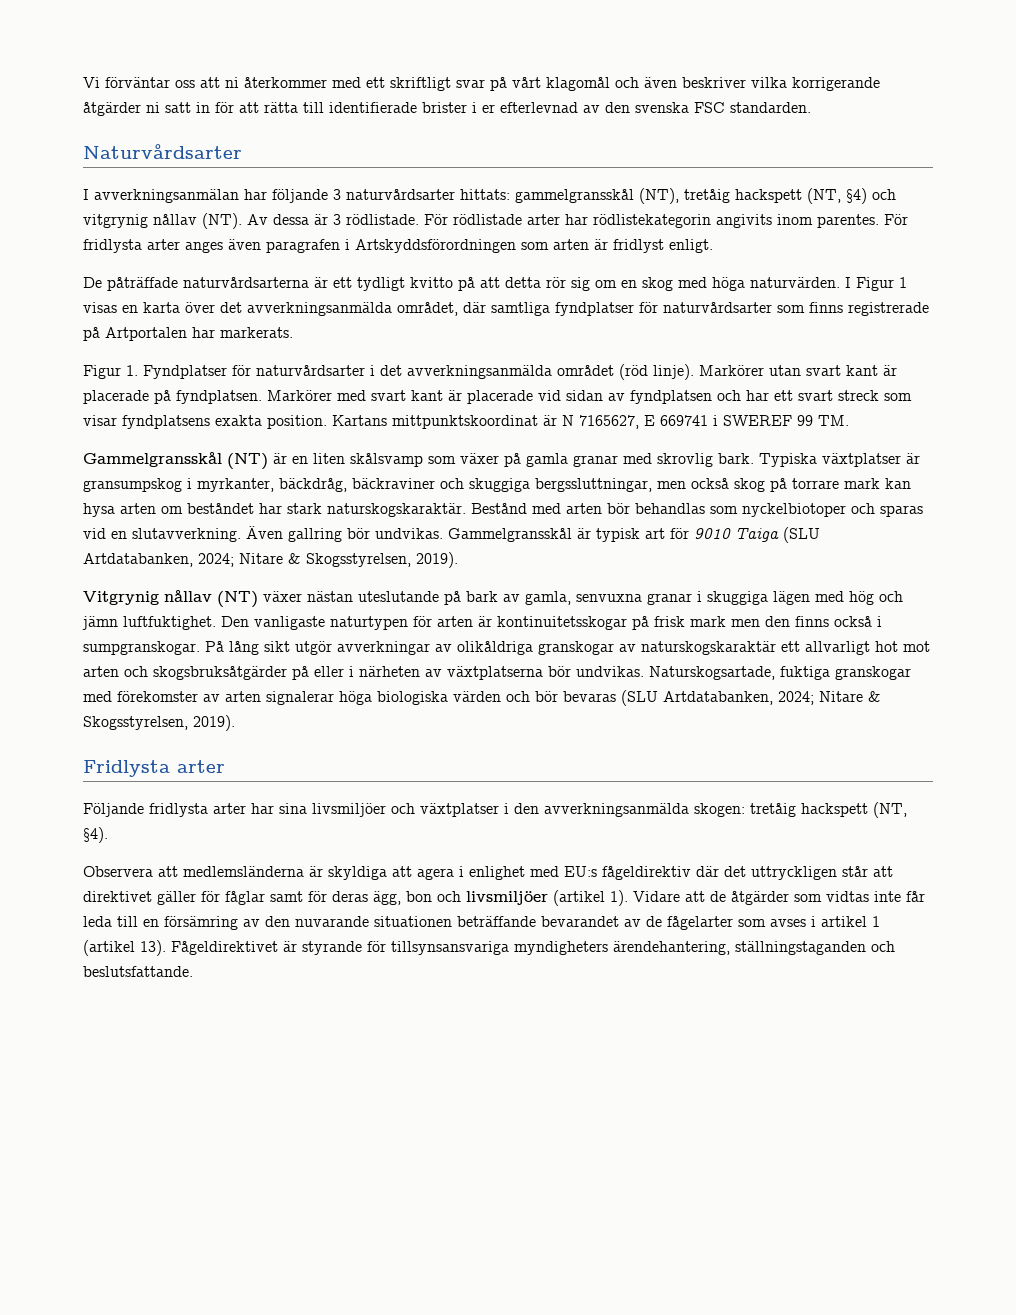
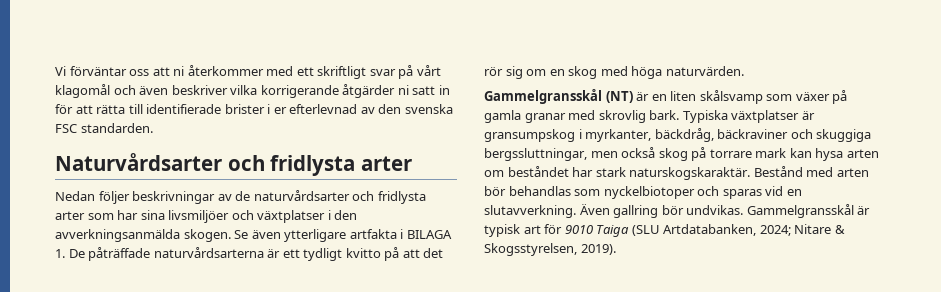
- Naturvårdsarter
- I avverkningsanmälan har följande 3 naturvårdsarter hittats: gammelgransskål (NT), tretåig hackspett (NT, §4) och vitgrynig nållav (NT). Av dessa är 3 rödlistade. För rödlistade arter har rödlistekategorin angivits inom parentes. För fridlysta arter anges även paragrafen i Artskyddsförordningen som arten är fridlyst enligt.
- De påträffade naturvårdsarterna är ett tydligt kvitto på att detta rör sig om en skog med höga naturvärden. I Figur 1 visas en karta över det avverkningsanmälda området, där samtliga fyndplatser för naturvårdsarter som finns registrerade på Artportalen har markerats.
- Figur 1. Fyndplatser för naturvårdsarter i det avverkningsanmälda området (röd linje). Markörer utan svart kant är placerade på fyndplatsen. Markörer med svart kant är placerade vid sidan av fyndplatsen och har ett svart streck som visar fyndplatsens exakta position. Kartans mittpunktskoordinat är N 7165627, E 669741 i SWEREF 99 TM.
+ Naturvårdsarter och fridlysta arter
+ Nedan följer beskrivningar av de naturvårdsarter och fridlysta arter som har sina livsmiljöer och växtplatser i den avverkningsanmälda skogen. Se även ytterligare artfakta i BILAGA 1. De påträffade naturvårdsarterna är ett tydligt kvitto på att det rör sig om en skog med höga naturvärden.
- Vitgrynig nållav (NT) växer nästan uteslutande på bark av gamla, senvuxna granar i skuggiga lägen med hög och jämn luftfuktighet. Den vanligaste naturtypen för arten är kontinuitetsskogar på frisk mark men den finns också i sumpgranskogar. På lång sikt utgör avverkningar av olikåldriga granskogar av naturskogskaraktär ett allvarligt hot mot arten och skogsbruksåtgärder på eller i närheten av växtplatserna bör undvikas. Naturskogsartade, fuktiga granskogar med förekomster av arten signalerar höga biologiska värden och bör bevaras (SLU Artdatabanken, 2024; Nitare & Skogsstyrelsen, 2019).
- Fridlysta arter
- Följande fridlysta arter har sina livsmiljöer och växtplatser i den avverkningsanmälda skogen: tretåig hackspett (NT, §4).
- Observera att medlemsländerna är skyldiga att agera i enlighet med EU:s fågeldirektiv där det uttryckligen står att direktivet gäller för fåglar samt för deras ägg, bon och livsmiljöer (artikel 1). Vidare att de åtgärder som vidtas inte får leda till en försämring av den nuvarande situationen beträffande bevarandet av de fågelarter som avses i artikel 1 (artikel 13). Fågeldirektivet är styrande för tillsynsansvariga myndigheters ärendehantering, ställningstaganden och beslutsfattande.

